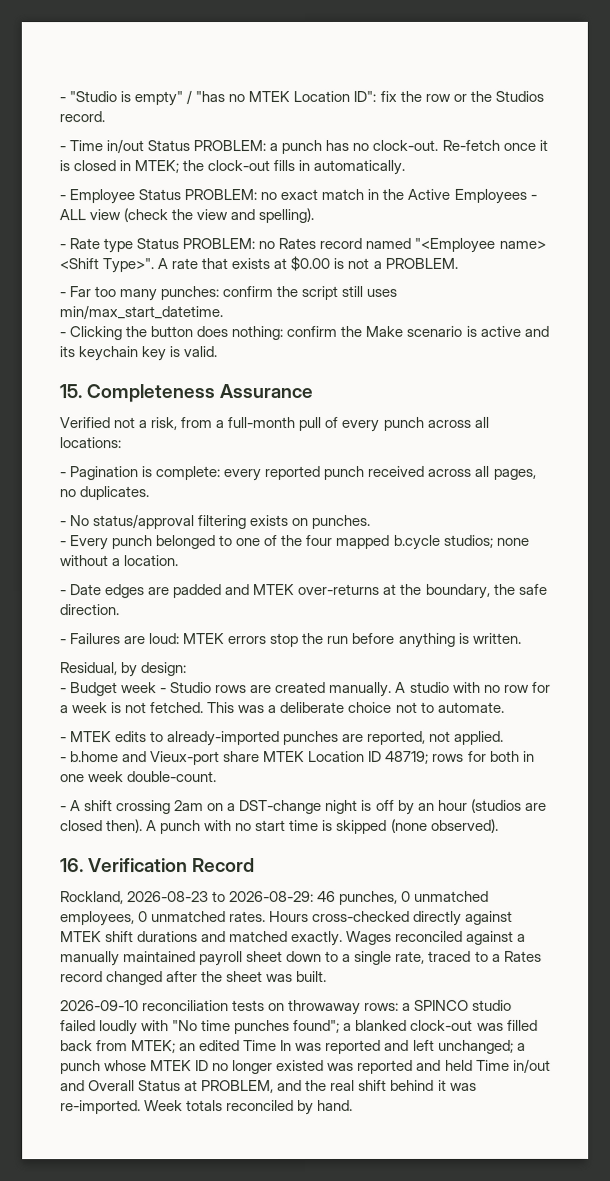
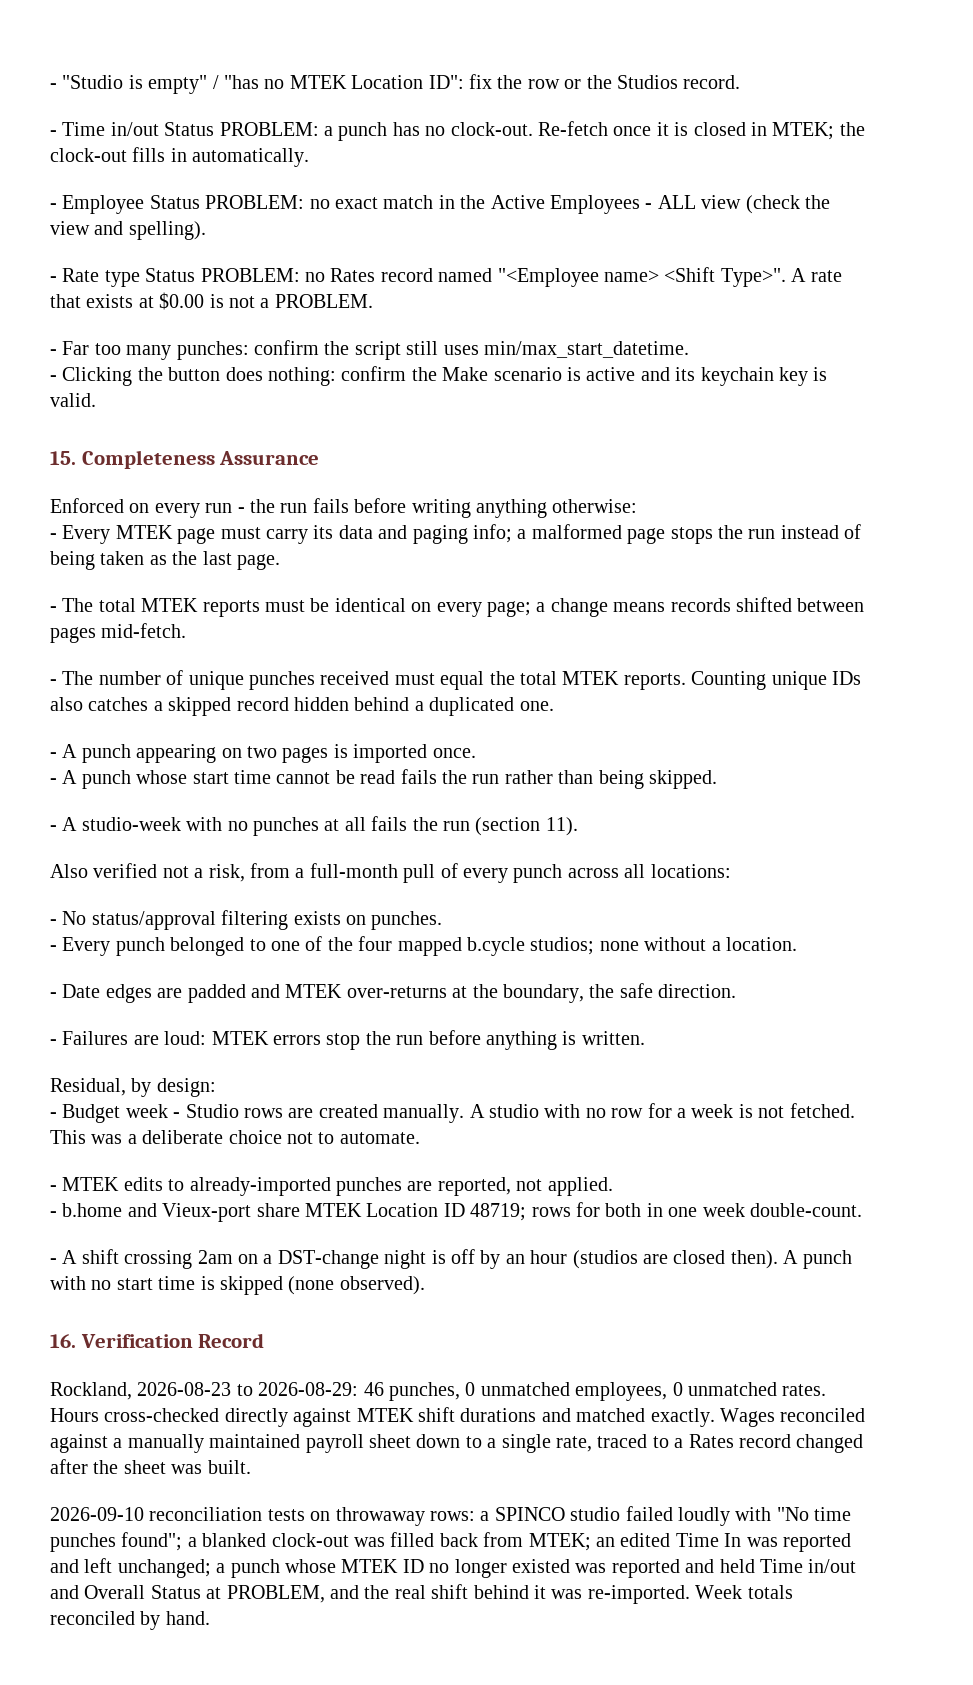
- Verified not a risk, from a full-month pull of every punch across all locations:
+ Enforced on every run - the run fails before writing anything otherwise:
+ - Every MTEK page must carry its data and paging info; a malformed page stops the run instead of being taken as the last page.
+ - The total MTEK reports must be identical on every page; a change means records shifted between pages mid-fetch.
+ - The number of unique punches received must equal the total MTEK reports. Counting unique IDs also catches a skipped record hidden behind a duplicated one.
+ - A punch appearing on two pages is imported once.
+ - A punch whose start time cannot be read fails the run rather than being skipped.
+ - A studio-week with no punches at all fails the run (section 11).
+ Also verified not a risk, from a full-month pull of every punch across all locations:
- - Pagination is complete: every reported punch received across all pages, no duplicates.

